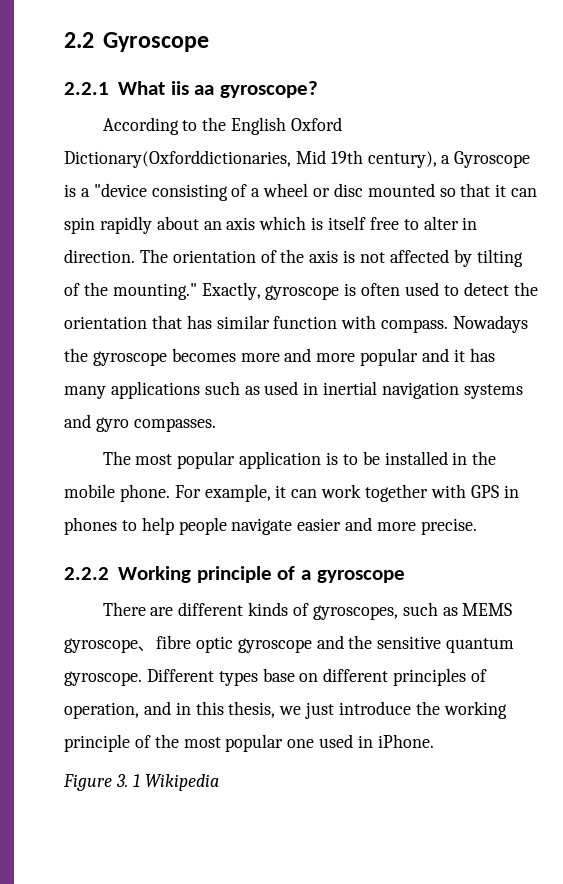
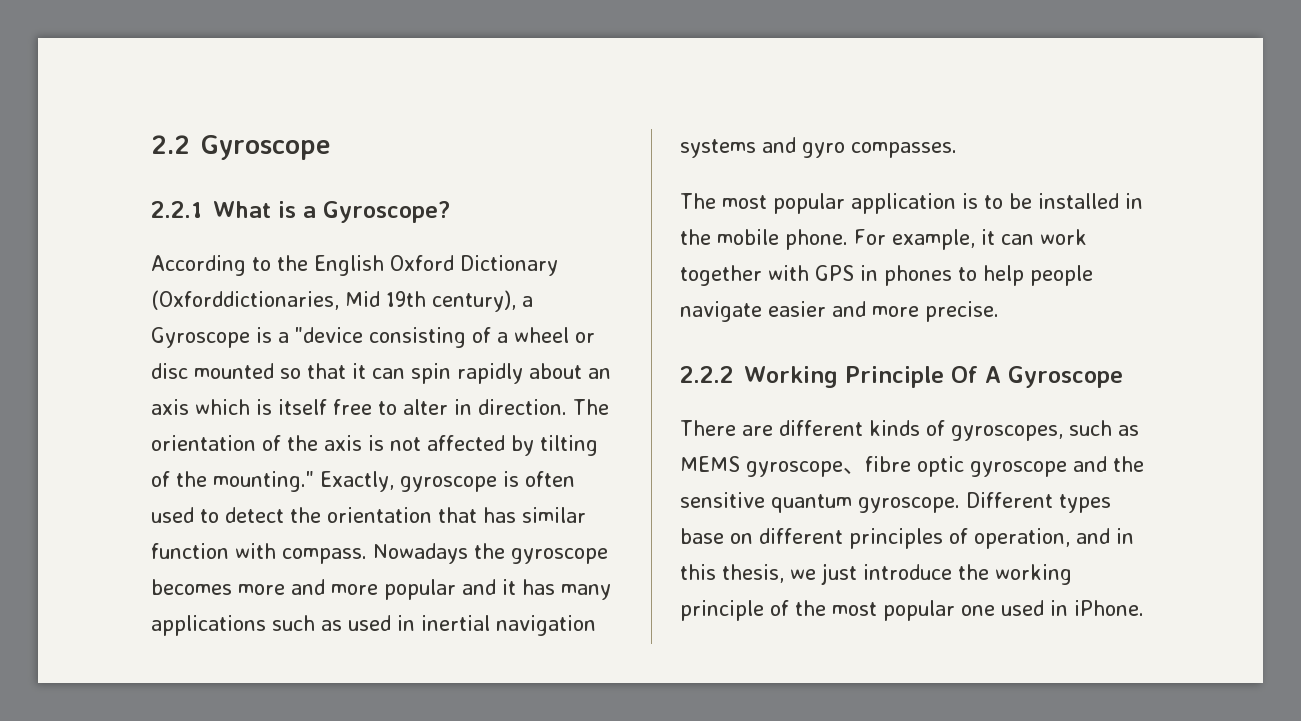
- 2.2.1 What iis aa gyroscope?
+ 2.2.1 What is a Gyroscope?
- According to the English Oxford Dictionary(Oxforddictionaries, Mid 19th century), a Gyroscope is a "device consisting of a wheel or disc mounted so that it can spin rapidly about an axis which is itself free to alter in direction.
+ According to the English Oxford Dictionary (Oxforddictionaries, Mid 19th century), a Gyroscope is a "device consisting of a wheel or disc mounted so that it can spin rapidly about an axis which is itself free to alter in direction.
- 2.2.2 Working principle of a gyroscope
+ 2.2.2 Working Principle Of A Gyroscope
- Figure 3. 1 Wikipedia

